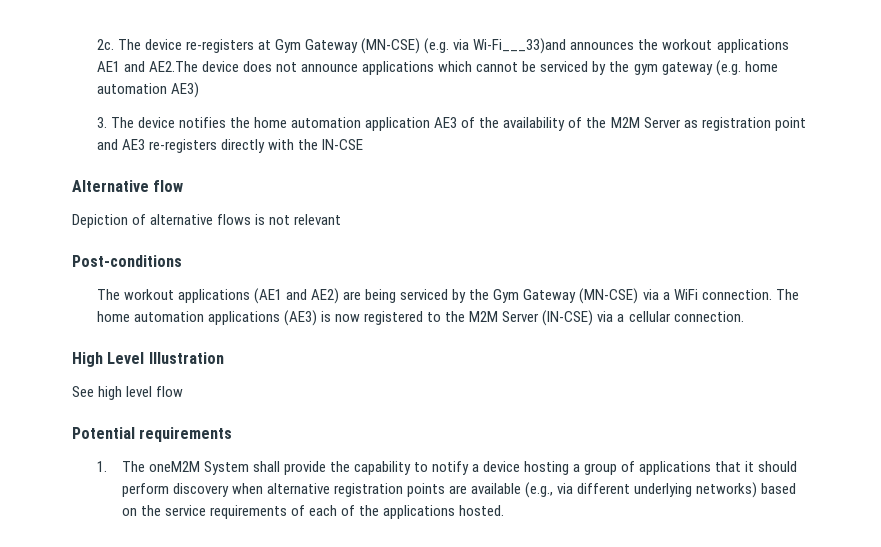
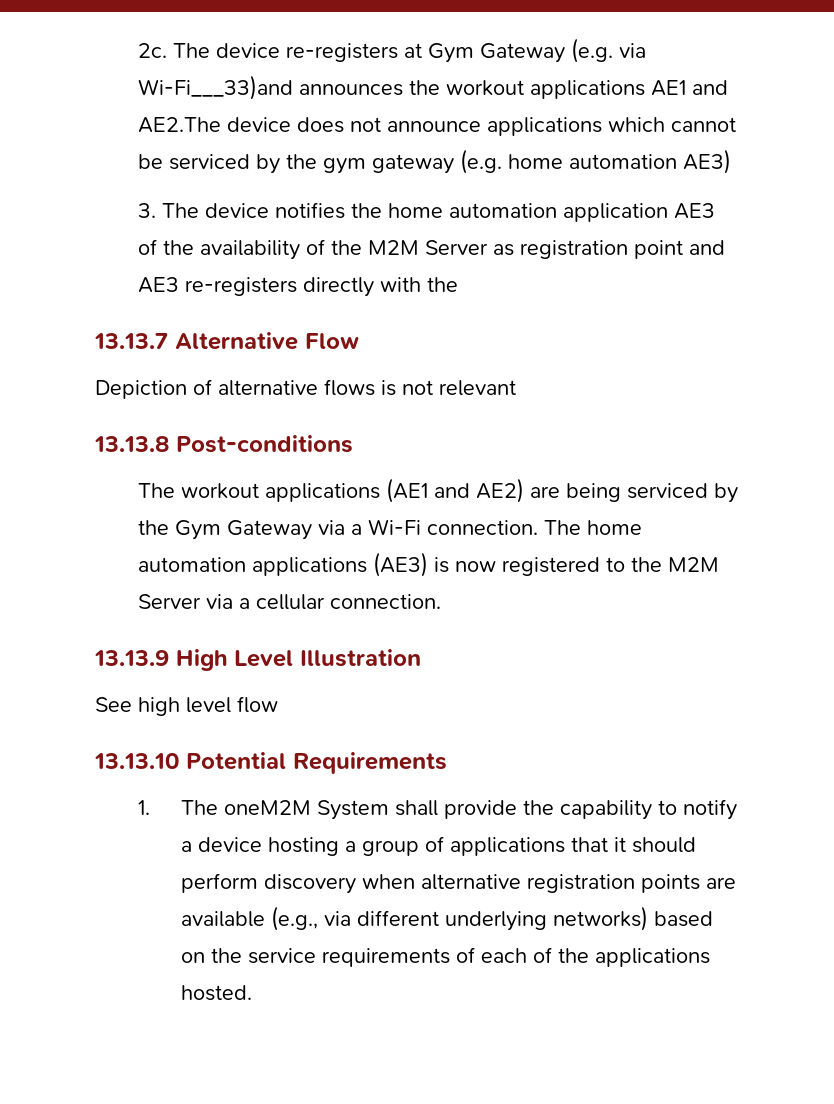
- The device re-registers at Gym Gateway (MN-CSE) (e.g. via Wi-Fi___33)and announces the workout applications AE1 and AE2.The device does not announce applications which cannot be serviced by the gym gateway (e.g. home automation AE3)
+ The device re-registers at Gym Gateway (e.g. via Wi-Fi___33)and announces the workout applications AE1 and AE2.The device does not announce applications which cannot be serviced by the gym gateway (e.g. home automation AE3)
- 3. The device notifies the home automation application AE3 of the availability of the M2M Server as registration point and AE3 re-registers directly with the IN-CSE
- Alternative flow
+ 3. The device notifies the home automation application AE3 of the availability of the M2M Server as registration point and AE3 re-registers directly with the
+ 13.13.7 Alternative Flow
- Post-conditions
+ 13.13.8 Post-conditions
- The workout applications (AE1 and AE2) are being serviced by the Gym Gateway (MN-CSE) via a WiFi connection.
+ The workout applications (AE1 and AE2) are being serviced by the Gym Gateway via a Wi-Fi connection.
- The home automation applications (AE3) is now registered to the M2M Server (IN-CSE) via a cellular connection.
+ The home automation applications (AE3) is now registered to the M2M Server via a cellular connection.
- High Level Illustration
+ 13.13.9 High Level Illustration
- Potential requirements
+ 13.13.10 Potential Requirements

